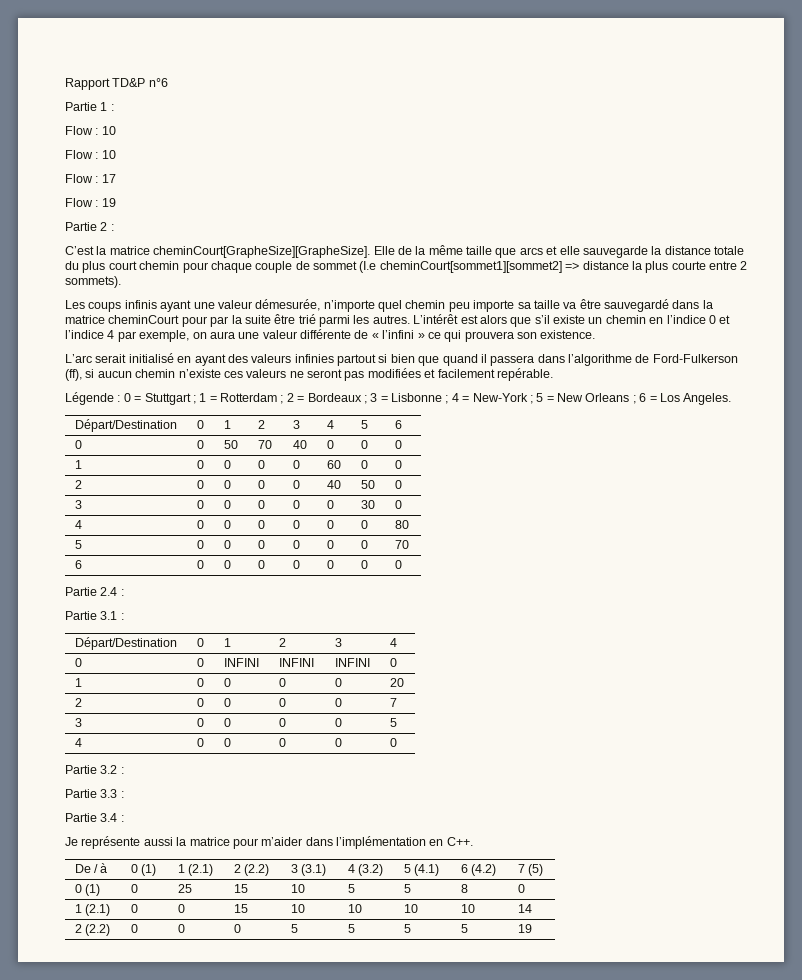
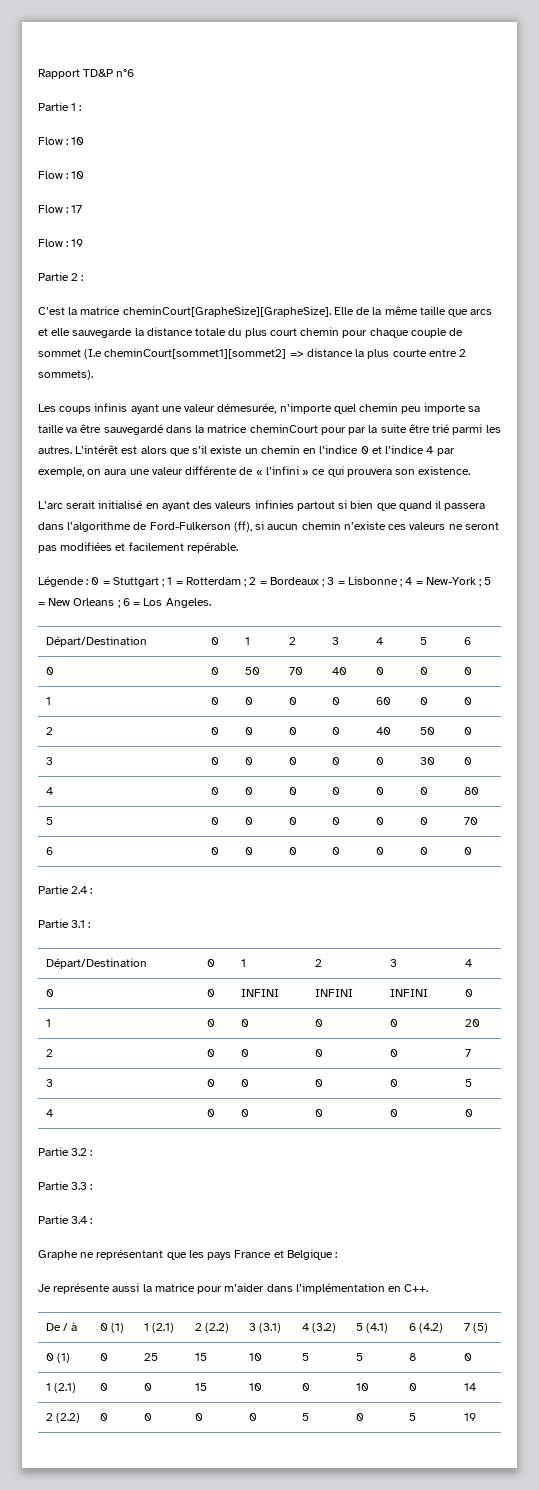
+ Graphe ne représentant que les pays France et Belgique :
- 1 (2.1) | 0 | 0 | 15 | 10 | 10 | 10 | 10 | 14
+ 1 (2.1) | 0 | 0 | 15 | 10 | 0 | 10 | 0 | 14
- 2 (2.2) | 0 | 0 | 0 | 5 | 5 | 5 | 5 | 19
+ 2 (2.2) | 0 | 0 | 0 | 0 | 5 | 0 | 5 | 19

